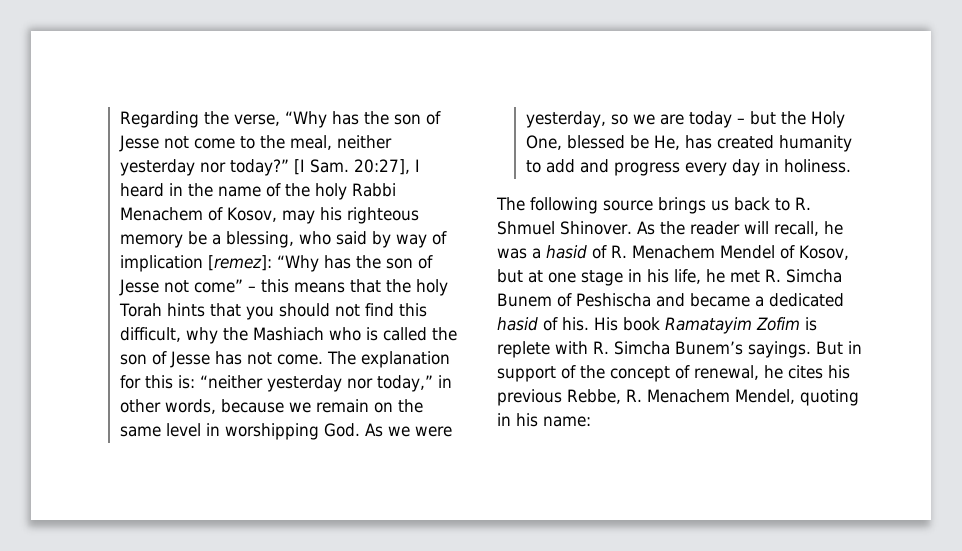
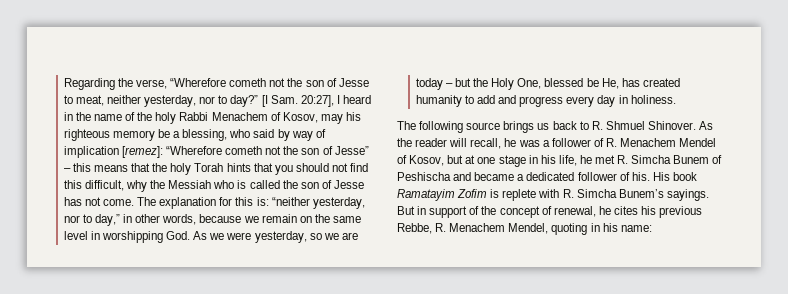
- Regarding the verse, “Why has the son of Jesse not come to the meal, neither yesterday nor today?”
+ Regarding the verse, “Wherefore cometh not the son of Jesse to meat, neither yesterday, nor to day?”
- [I Sam. 20:27], I heard in the name of the holy Rabbi Menachem of Kosov, may his righteous memory be a blessing, who said by way of implication [remez]: “Why has the son of Jesse not come” – this means that the holy Torah hints that you should not find this difficult, why the Mashiach who is called the son of Jesse has not come.
+ [I Sam. 20:27], I heard in the name of the holy Rabbi Menachem of Kosov, may his righteous memory be a blessing, who said by way of implication [remez]: “Wherefore cometh not the son of Jesse” – this means that the holy Torah hints that you should not find this difficult, why the Messiah who is called the son of Jesse has not come.
- The explanation for this is: “neither yesterday nor today,” in other words, because we remain on the same level in worshipping God. As we were yesterday, so we are today – but the Holy One, blessed be He, has created humanity to add and progress every day in holiness.
+ The explanation for this is: “neither yesterday, nor to day,” in other words, because we remain on the same level in worshipping God. As we were yesterday, so we are today – but the Holy One, blessed be He, has created humanity to add and progress every day in holiness.
- As the reader will recall, he was a hasid of R. Menachem Mendel of Kosov, but at one stage in his life, he met R. Simcha Bunem of Peshischa and became a dedicated hasid of his.
+ As the reader will recall, he was a follower of R. Menachem Mendel of Kosov, but at one stage in his life, he met R. Simcha Bunem of Peshischa and became a dedicated follower of his.

